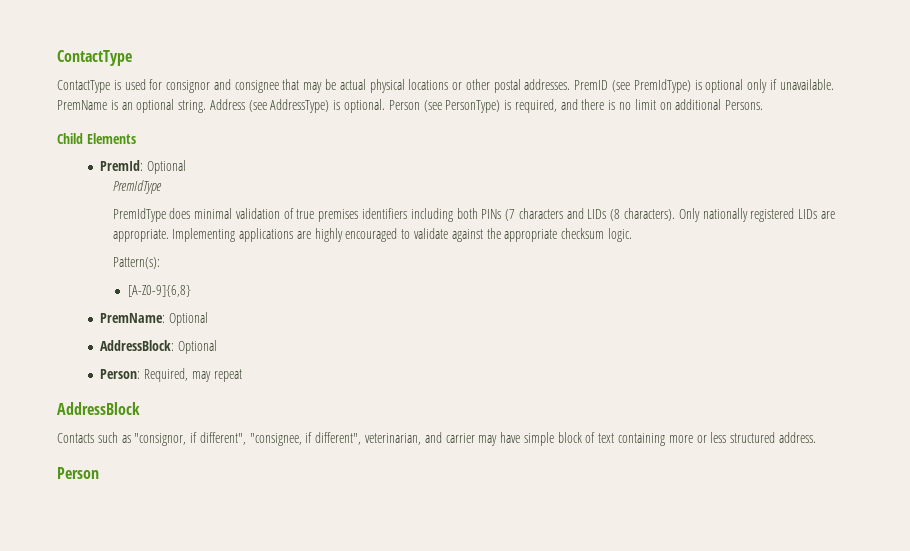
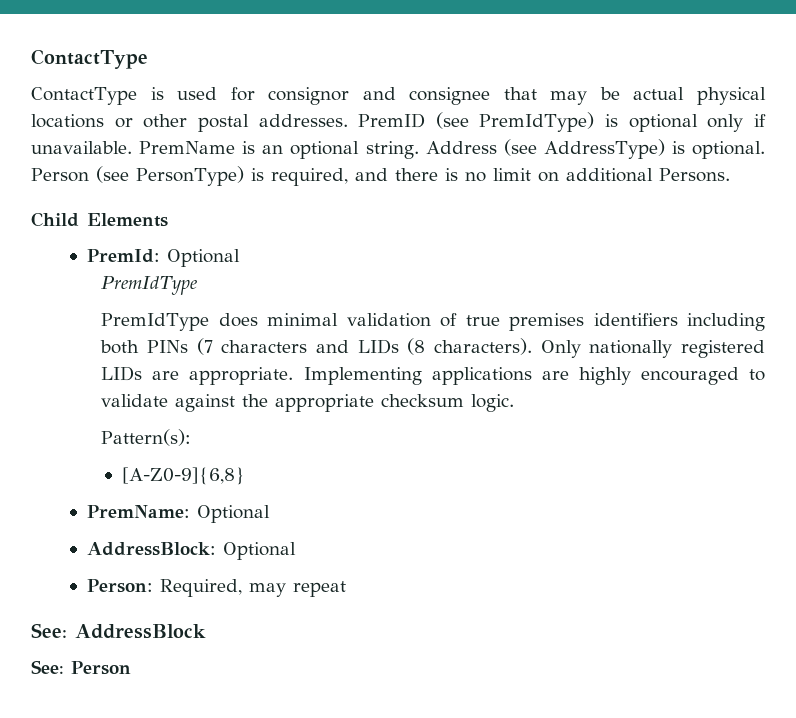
- AddressBlock
+ See: AddressBlock
- Contacts such as "consignor, if different", "consignee, if different", veterinarian, and carrier may have simple block of text containing more or less structured address.
- Person
+ See: Person

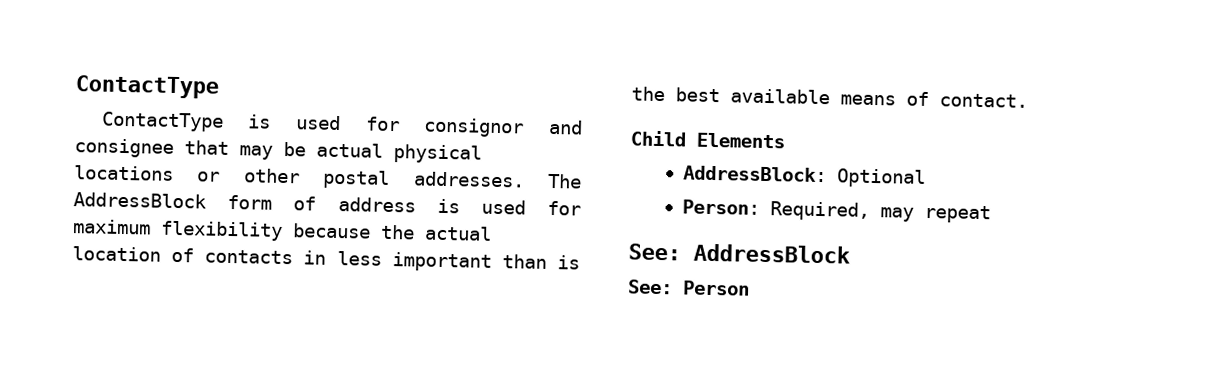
- PremID (see PremIdType) is optional only if unavailable. PremName is an optional string. Address (see AddressType) is optional. Person (see PersonType) is required, and there is no limit on additional Persons.
+ The AddressBlock form of address is used for maximum flexibility because the actual location of contacts in less important than is the best available means of contact.
  Child Elements
- PremId: Optional
- PremIdType
- PremIdType does minimal validation of true premises identifiers including both PINs (7 characters and LIDs (8 characters). Only nationally registered LIDs are appropriate. Implementing applications are highly encouraged to validate against the appropriate checksum logic.
- Pattern(s):
- [A-Z0-9]{6,8}
- PremName: Optional

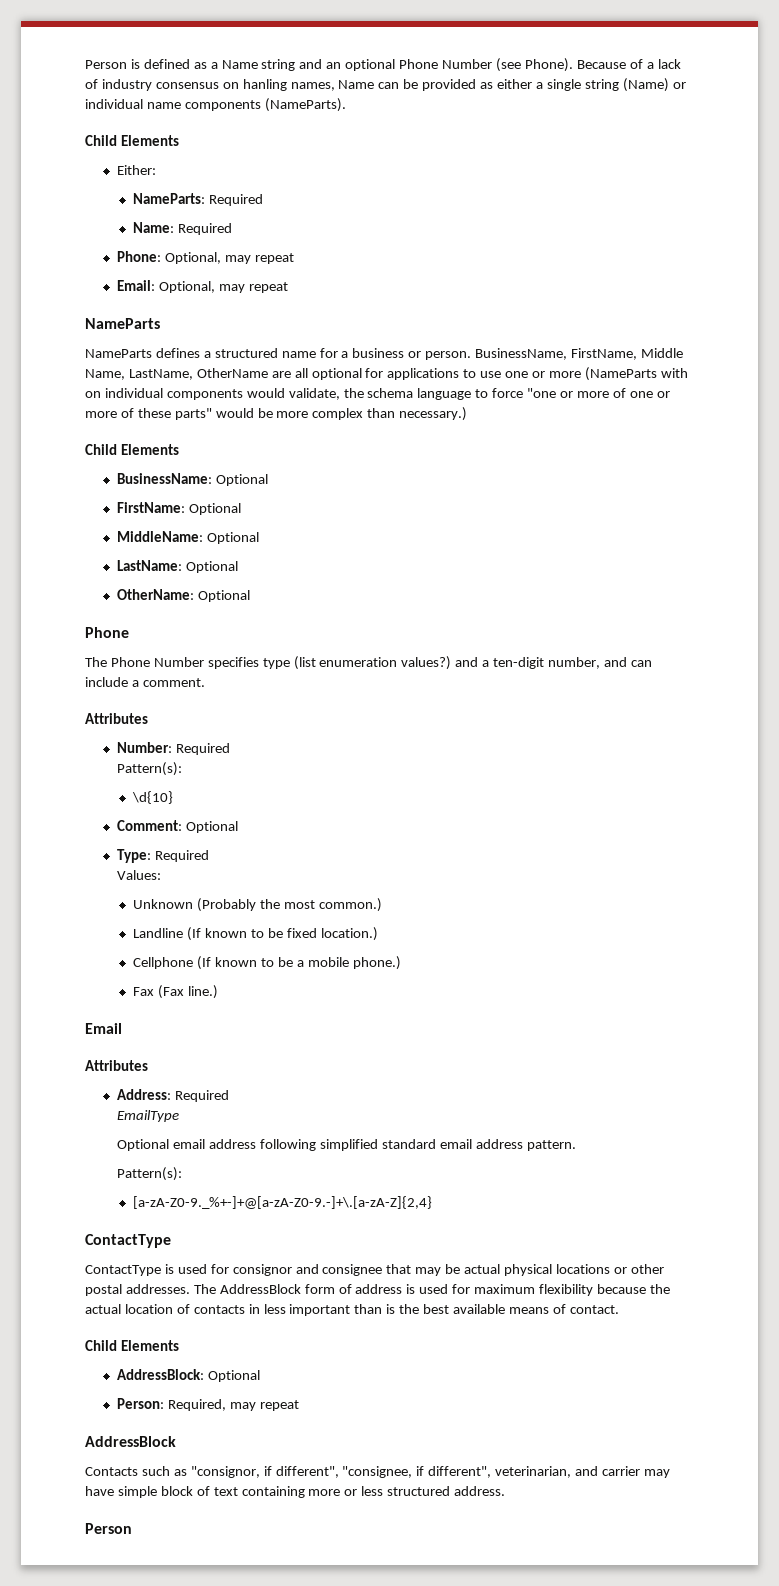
+ Person is defined as a Name string and an optional Phone Number (see Phone). Because of a lack of industry consensus on hanling names, Name can be provided as either a single string (Name) or individual name components (NameParts).
+ Child Elements
+ Either:
+ NameParts: Required
+ Name: Required
+ Phone: Optional, may repeat
+ Email: Optional, may repeat
+ NameParts
+ NameParts defines a structured name for a business or person. BusinessName, FirstName, Middle Name, LastName, OtherName are all optional for applications to use one or more (NameParts with on individual components would validate, the schema language to force "one or more of one or more of these parts" would be more complex than necessary.)
+ Child Elements
+ BusinessName: Optional
+ FirstName: Optional
+ MiddleName: Optional
+ LastName: Optional
+ OtherName: Optional
+ Phone
+ The Phone Number specifies type (list enumeration values?) and a ten-digit number, and can include a comment.
+ Attributes
+ Number: Required
+ Pattern(s):
+ \d{10}
+ Comment: Optional
+ Type: Required
+ Values:
+ Unknown (Probably the most common.)
+ Landline (If known to be fixed location.)
+ Cellphone (If known to be a mobile phone.)
+ Fax (Fax line.)
+ Email
+ Attributes
+ Address: Required
+ EmailType
+ Optional email address following simplified standard email address pattern.
+ Pattern(s):
+ [a-zA-Z0-9._%+-]+@[a-zA-Z0-9.-]+\.[a-zA-Z]{2,4}
  Person: Required, may repeat
- See: AddressBlock
+ AddressBlock
- See: Person
+ Contacts such as "consignor, if different", "consignee, if different", veterinarian, and carrier may have simple block of text containing more or less structured address.
+ Person

